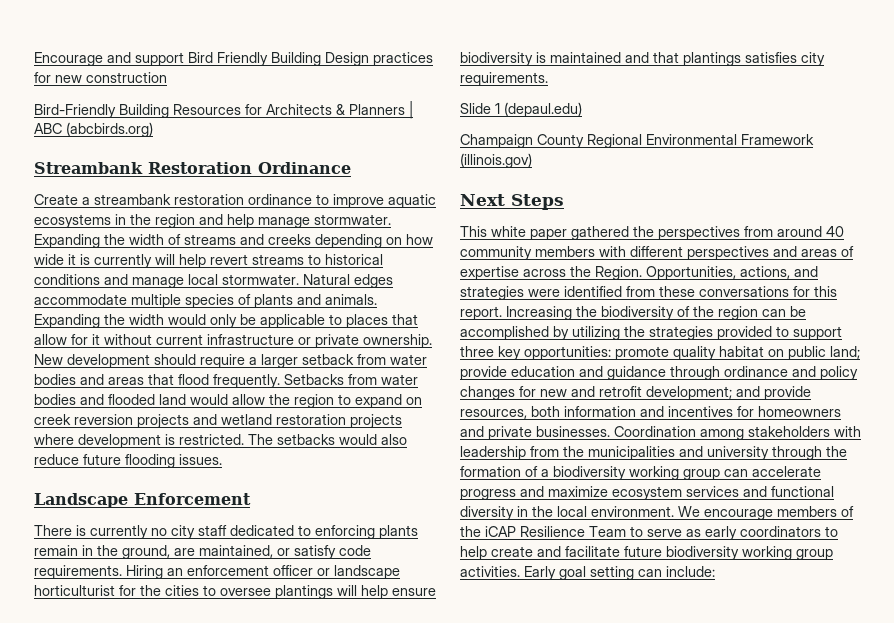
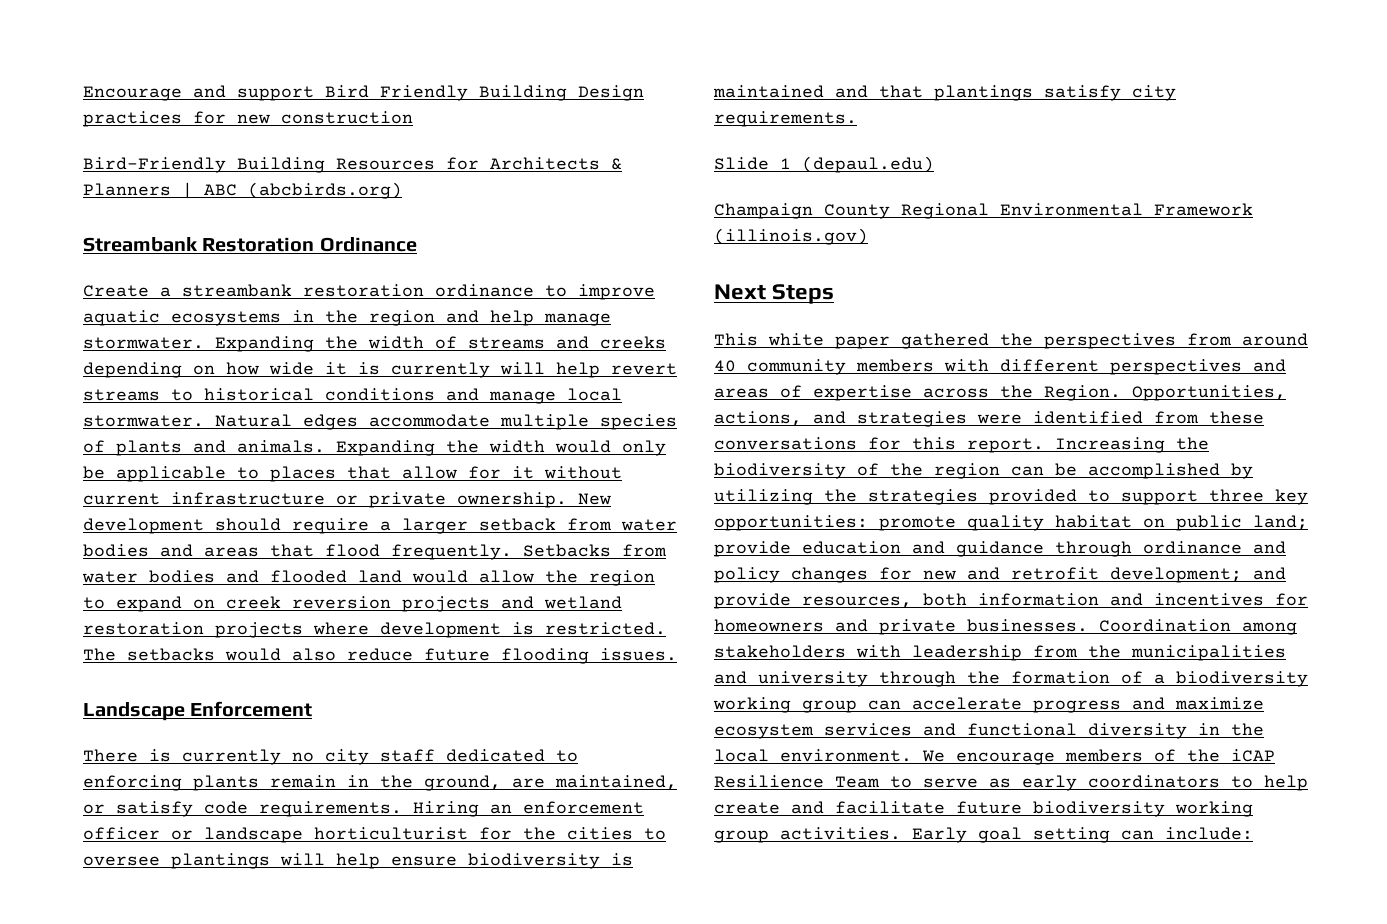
- Hiring an enforcement officer or landscape horticulturist for the cities to oversee plantings will help ensure biodiversity is maintained and that plantings satisfies city requirements.
+ Hiring an enforcement officer or landscape horticulturist for the cities to oversee plantings will help ensure biodiversity is maintained and that plantings satisfy city requirements.

